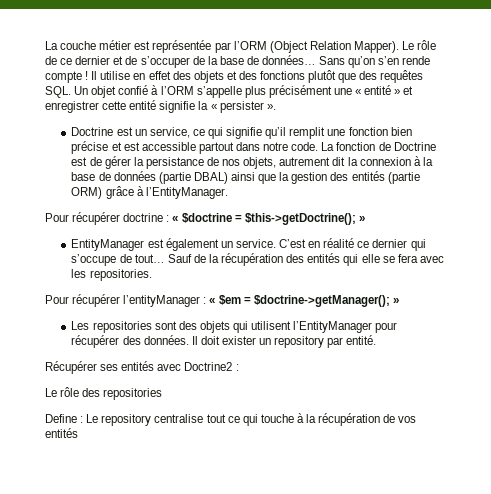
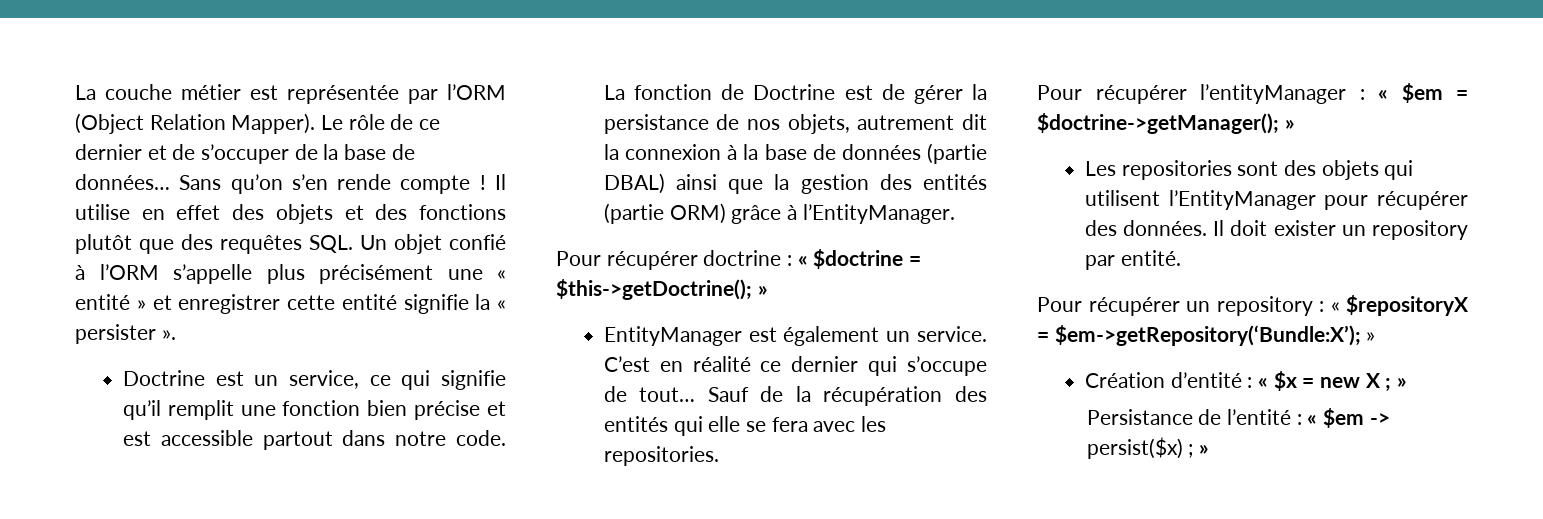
- Récupérer ses entités avec Doctrine2 :
- Le rôle des repositories
- Define : Le repository centralise tout ce qui touche à la récupération de vos entités
+ Pour récupérer un repository : « $repositoryX = $em->getRepository(‘Bundle:X’); »
+ Création d’entité : « $x = new X ; »
+ Persistance de l’entité : « $em -> persist($x) ; »

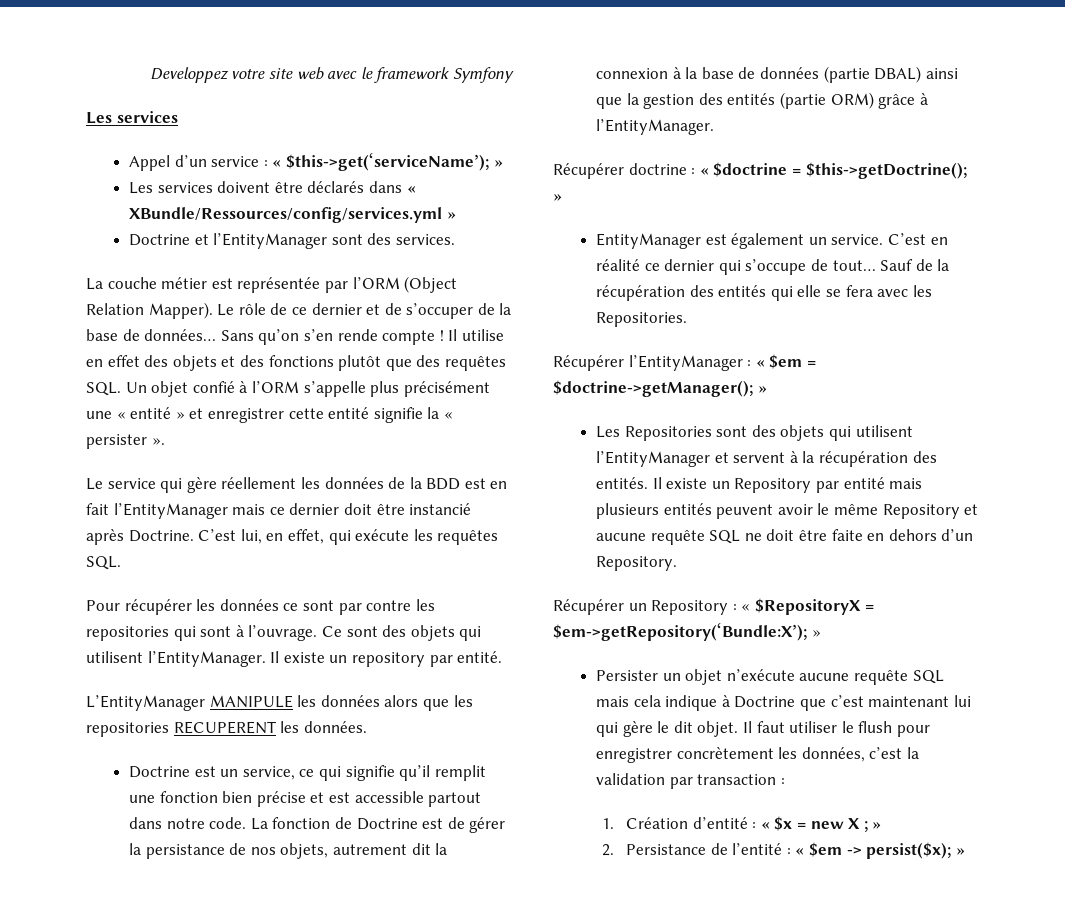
+ Developpez votre site web avec le framework Symfony
+ Les services
+ Appel d’un service : « $this->get(‘serviceName’); »
+ Les services doivent être déclarés dans « XBundle/Ressources/config/services.yml »
+ Doctrine et l’EntityManager sont des services.
+ Le service qui gère réellement les données de la BDD est en fait l’EntityManager mais ce dernier doit être instancié après Doctrine. C’est lui, en effet, qui exécute les requêtes SQL.
+ Pour récupérer les données ce sont par contre les repositories qui sont à l’ouvrage. Ce sont des objets qui utilisent l’EntityManager. Il existe un repository par entité.
+ L’EntityManager MANIPULE les données alors que les repositories RECUPERENT les données.
- Pour récupérer doctrine : « $doctrine = $this->getDoctrine(); »
+ Récupérer doctrine : « $doctrine = $this->getDoctrine(); »
- Sauf de la récupération des entités qui elle se fera avec les repositories.
- Pour récupérer l’entityManager : « $em = $doctrine->getManager(); »
+ Sauf de la récupération des entités qui elle se fera avec les Repositories.
+ Récupérer l’EntityManager : « $em = $doctrine->getManager(); »
- Les repositories sont des objets qui utilisent l’EntityManager pour récupérer des données. Il doit exister un repository par entité.
- Pour récupérer un repository : « $repositoryX = $em->getRepository(‘Bundle:X’); »
+ Les Repositories sont des objets qui utilisent l’EntityManager et servent à la récupération des entités. Il existe un Repository par entité mais plusieurs entités peuvent avoir le même Repository et aucune requête SQL ne doit être faite en dehors d’un Repository.
+ Récupérer un Repository : « $RepositoryX = $em->getRepository(‘Bundle:X’); »
- Création d’entité : « $x = new X ; »
+ Persister un objet n’exécute aucune requête SQL mais cela indique à Doctrine que c’est maintenant lui qui gère le dit objet. Il faut utiliser le flush pour enregistrer concrètement les données, c’est la validation par transaction :
+ 1. Création d’entité : « $x = new X ; »
- Persistance de l’entité : « $em -> persist($x) ; »
+ 2. Persistance de l’entité : « $em -> persist($x); »

